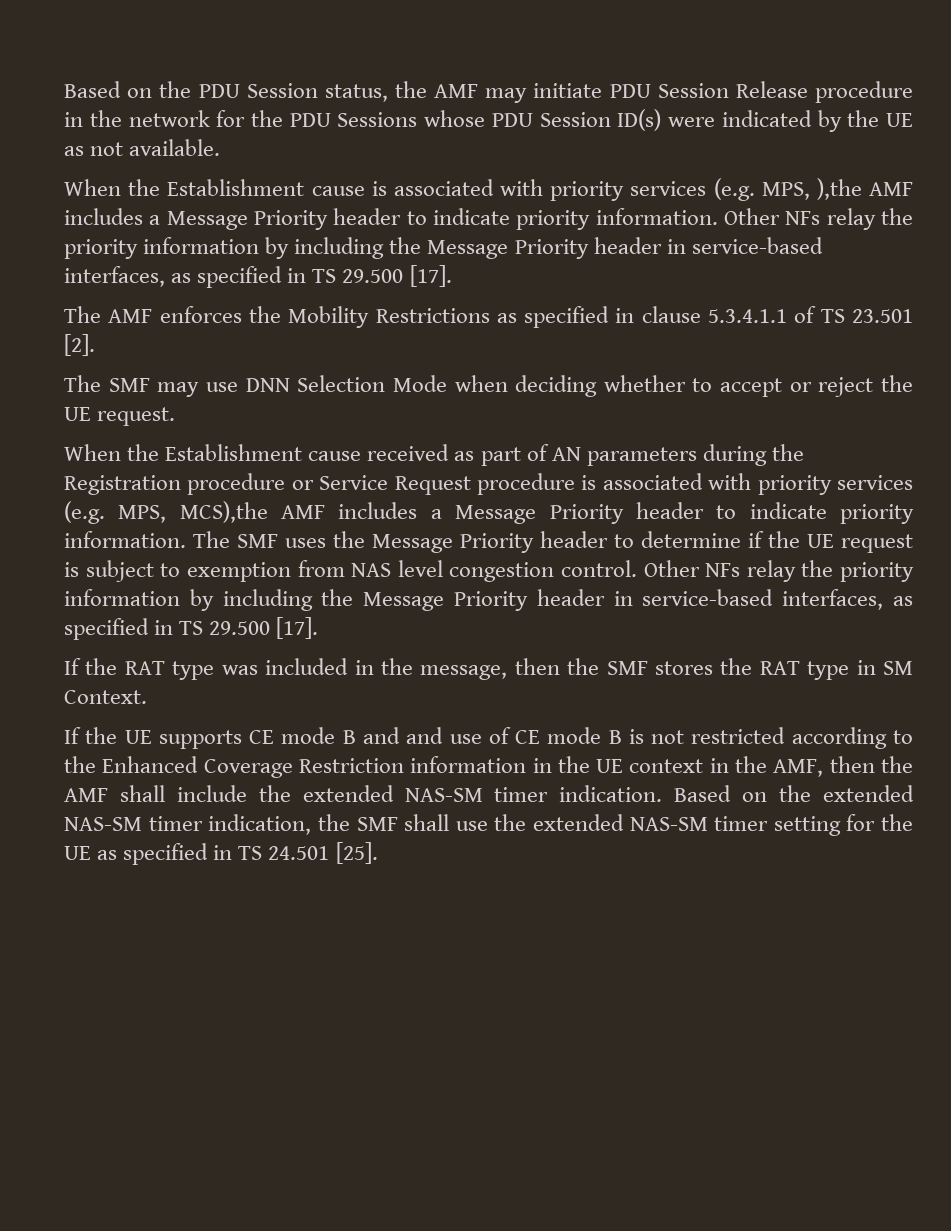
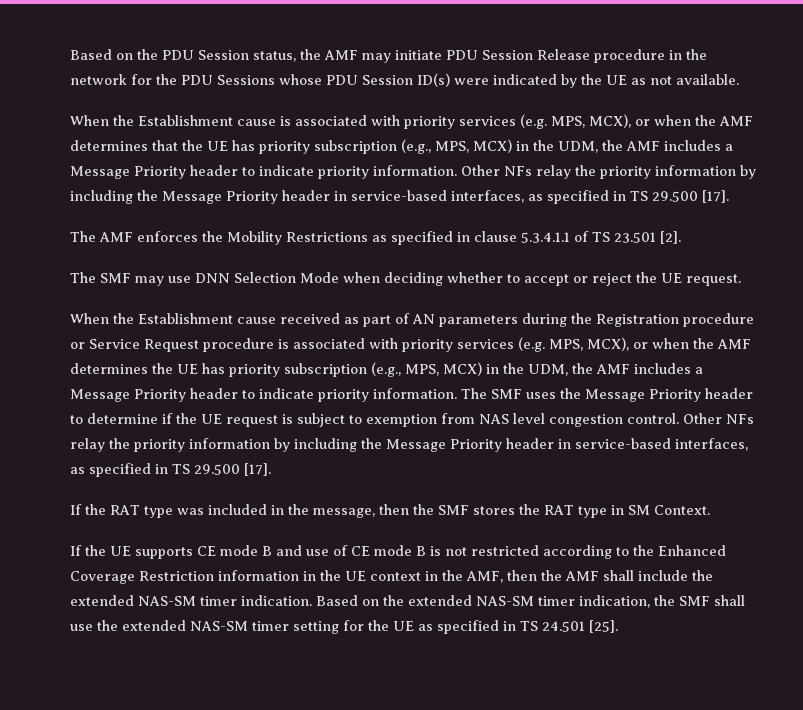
- When the Establishment cause is associated with priority services (e.g. MPS, ),the AMF includes a Message Priority header to indicate priority information.
+ When the Establishment cause is associated with priority services (e.g. MPS, MCX), or when the AMF determines that the UE has priority subscription (e.g., MPS, MCX) in the UDM, the AMF includes a Message Priority header to indicate priority information.
- When the Establishment cause received as part of AN parameters during the Registration procedure or Service Request procedure is associated with priority services (e.g. MPS, MCS),the AMF includes a Message Priority header to indicate priority information.
+ When the Establishment cause received as part of AN parameters during the Registration procedure or Service Request procedure is associated with priority services (e.g. MPS, MCX), or when the AMF determines the UE has priority subscription (e.g., MPS, MCX) in the UDM, the AMF includes a Message Priority header to indicate priority information.
- If the UE supports CE mode B and and use of CE mode B is not restricted according to the Enhanced Coverage Restriction information in the UE context in the AMF, then the AMF shall include the extended NAS-SM timer indication.
+ If the UE supports CE mode B and use of CE mode B is not restricted according to the Enhanced Coverage Restriction information in the UE context in the AMF, then the AMF shall include the extended NAS-SM timer indication.

